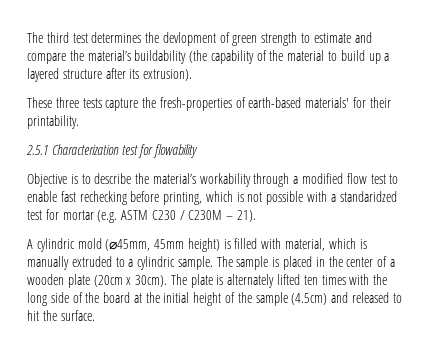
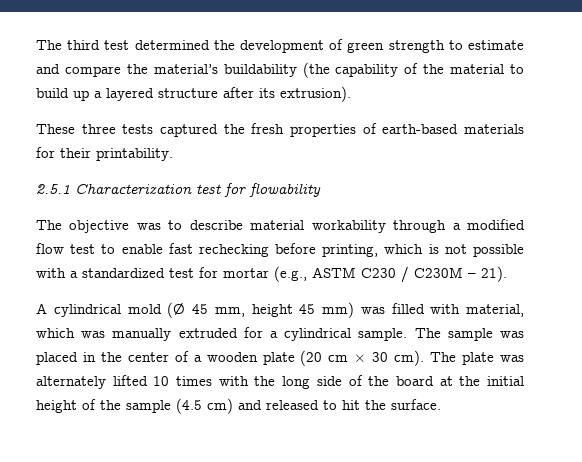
- The third test determines the devlopment of green strength to estimate and compare the material’s buildability (the capability of the material to build up a layered structure after its extrusion).
+ The third test determined the development of green strength to estimate and compare the material’s buildability (the capability of the material to build up a layered structure after its extrusion).
- These three tests capture the fresh-properties of earth-based materials' for their printability.
+ These three tests captured the fresh properties of earth-based materials for their printability.
- Objective is to describe the material’s workability through a modified flow test to enable fast rechecking before printing, which is not possible with a standaridzed test for mortar (e.g. ASTM C230 / C230M – 21).
+ The objective was to describe material workability through a modified flow test to enable fast rechecking before printing, which is not possible with a standardized test for mortar (e.g., ASTM C230 / C230M – 21).
- A cylindric mold (⌀45mm, 45mm height) is filled with material, which is manually extruded to a cylindric sample.
+ A cylindrical mold (Ø 45 mm, height 45 mm) was filled with material, which was manually extruded for a cylindrical sample.
- The sample is placed in the center of a wooden plate (20cm x 30cm).
+ The sample was placed in the center of a wooden plate (20 cm × 30 cm).
- The plate is alternately lifted ten times with the long side of the board at the initial height of the sample (4.5cm) and released to hit the surface.
+ The plate was alternately lifted 10 times with the long side of the board at the initial height of the sample (4.5 cm) and released to hit the surface.

